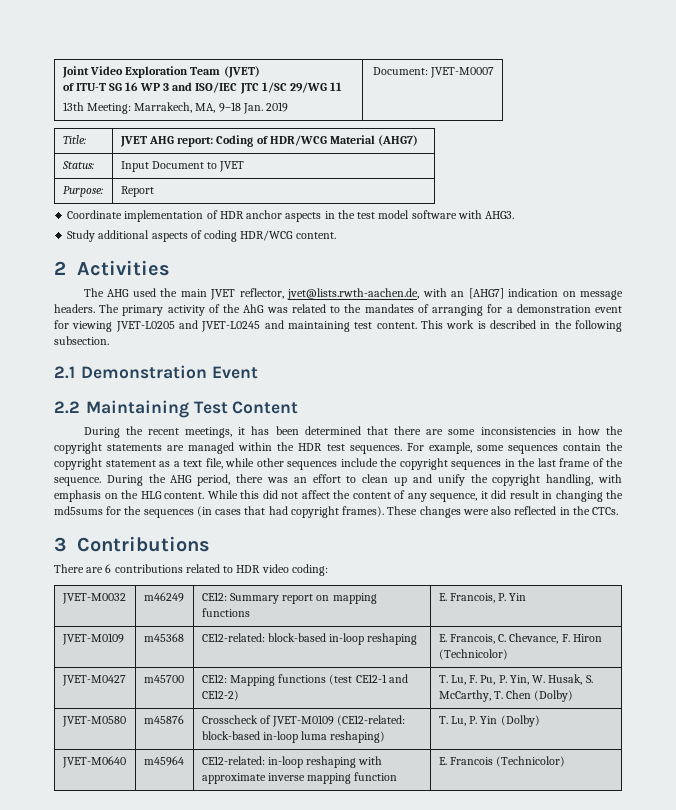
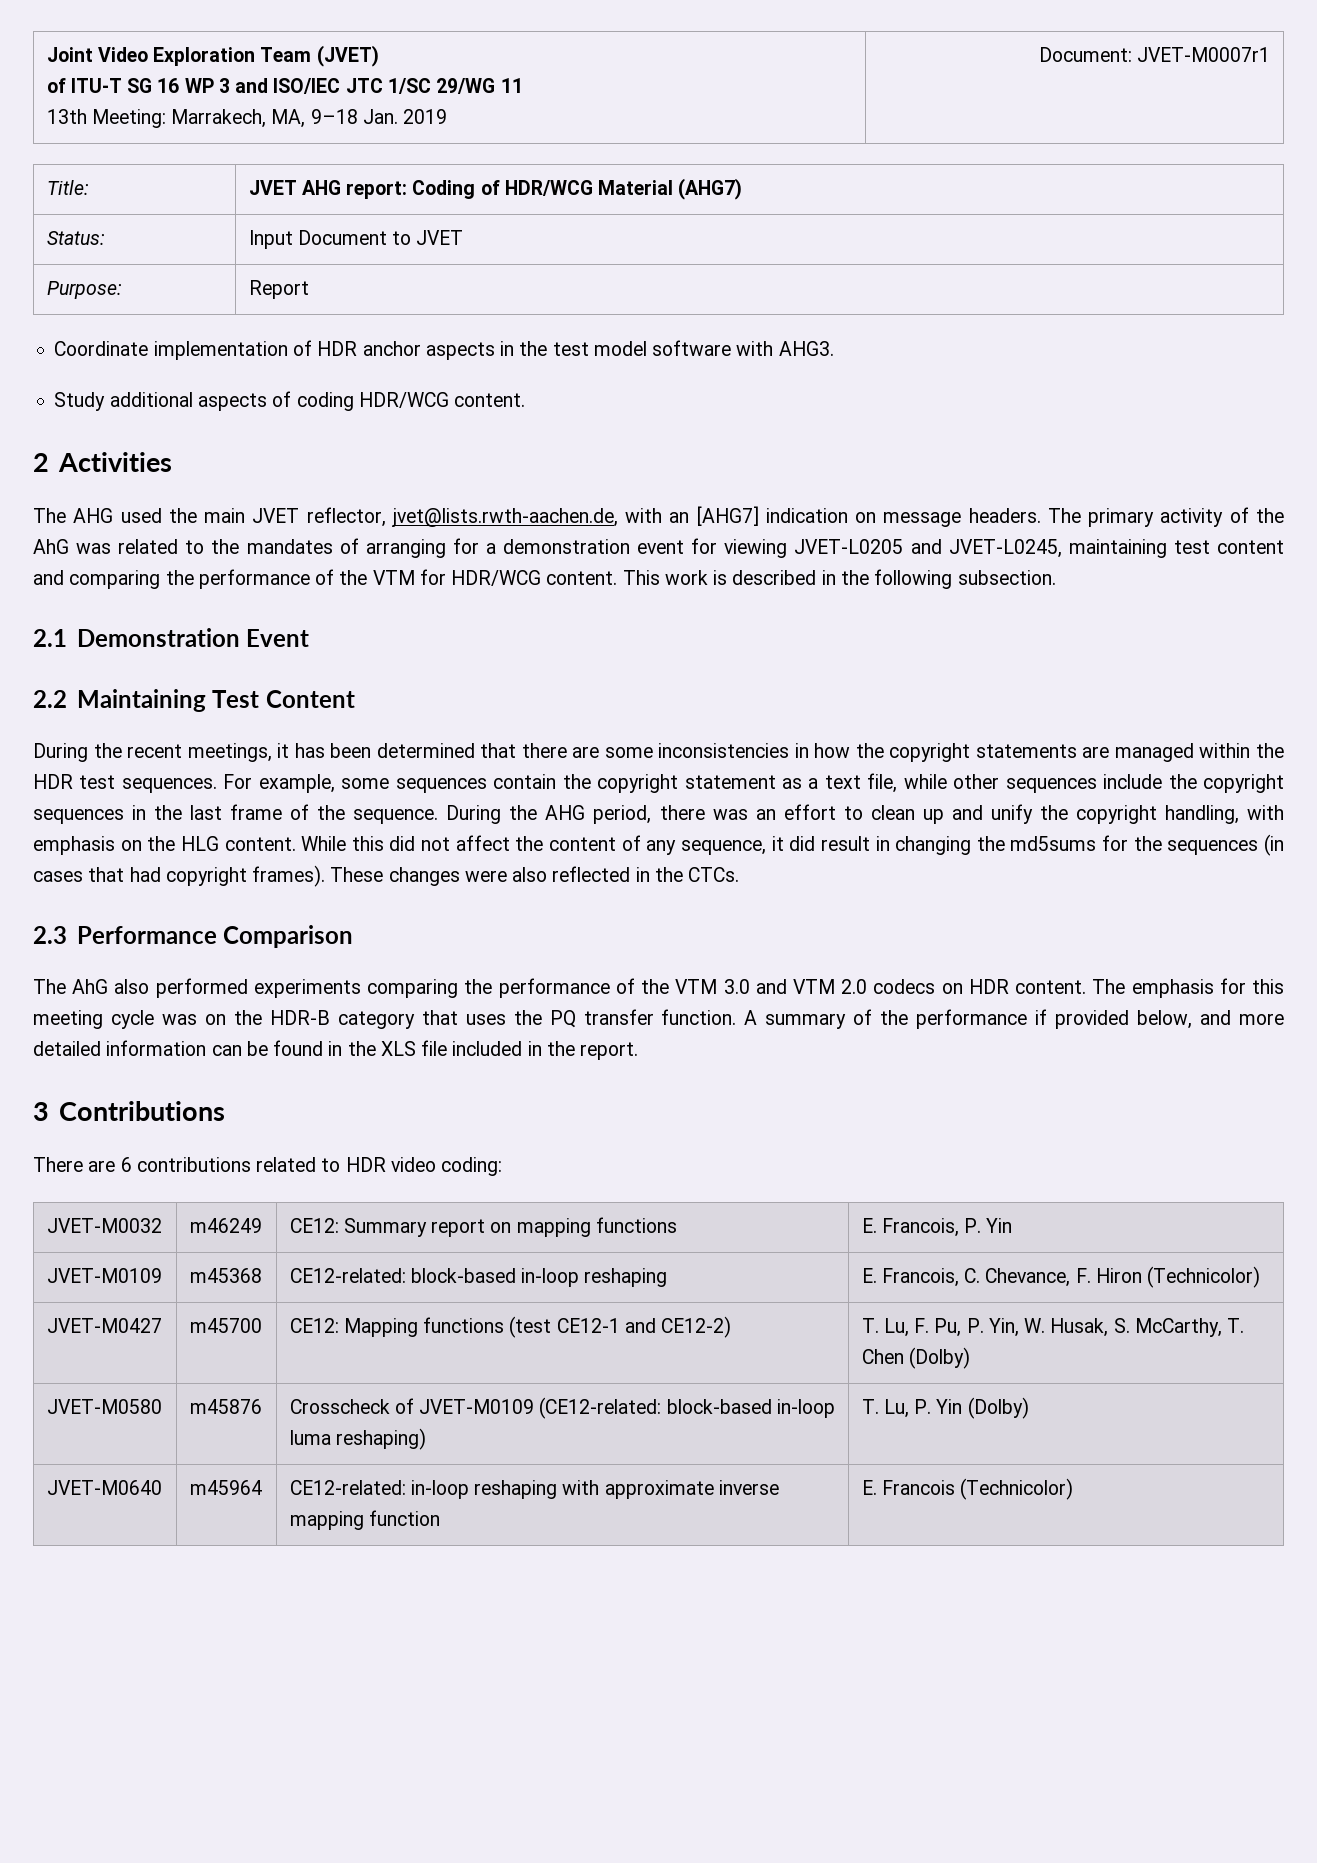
  Joint Video Exploration Team (JVET)
  of ITU-T SG 16 WP 3 and ISO/IEC JTC 1/SC 29/WG 11
- 13th Meeting: Marrakech, MA, 9–18 Jan. 2019 | Document: JVET-M0007
+ 13th Meeting: Marrakech, MA, 9–18 Jan. 2019 | Document: JVET-M0007r1
- The primary activity of the AhG was related to the mandates of arranging for a demonstration event for viewing JVET-L0205 and JVET-L0245 and maintaining test content.
+ The primary activity of the AhG was related to the mandates of arranging for a demonstration event for viewing JVET-L0205 and JVET-L0245, maintaining test content and comparing the performance of the VTM for HDR/WCG content.
+ 2.3 Performance Comparison
+ The AhG also performed experiments comparing the performance of the VTM 3.0 and VTM 2.0 codecs on HDR content. The emphasis for this meeting cycle was on the HDR-B category that uses the PQ transfer function. A summary of the performance if provided below, and more detailed information can be found in the XLS file included in the report.

